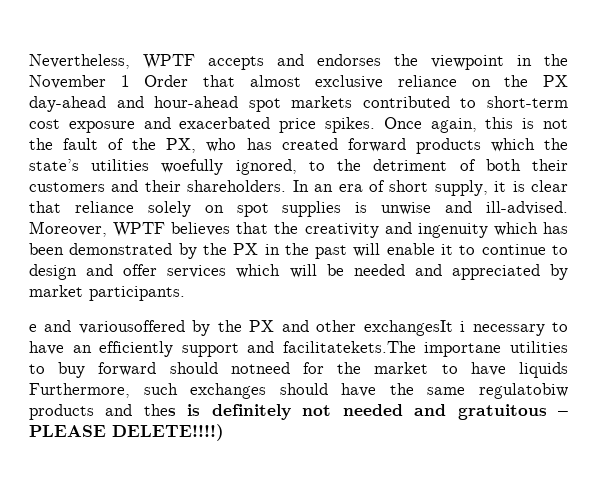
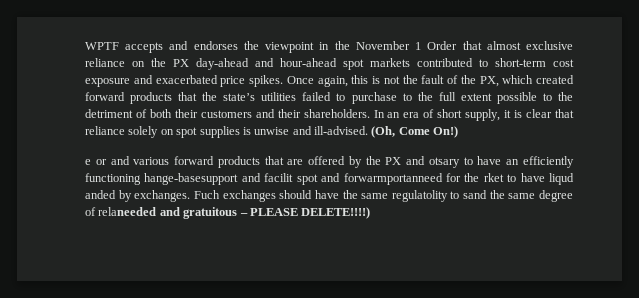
- Nevertheless, WPTF accepts and endorses the viewpoint in the November 1 Order that almost exclusive reliance on the PX day-ahead and hour-ahead spot markets contributed to short-term cost exposure and exacerbated price spikes.
+ WPTF accepts and endorses the viewpoint in the November 1 Order that almost exclusive reliance on the PX day-ahead and hour-ahead spot markets contributed to short-term cost exposure and exacerbated price spikes.
- Once again, this is not the fault of the PX, who has created forward products which the state’s utilities woefully ignored, to the detriment of both their customers and their shareholders.
+ Once again, this is not the fault of the PX, which created forward products that the state’s utilities failed to purchase to the full extent possible to the detriment of both their customers and their shareholders.
- Moreover, WPTF believes that the creativity and ingenuity which has been demonstrated by the PX in the past will enable it to continue to design and offer services which will be needed and appreciated by market participants.
- e and variousoffered by the PX and other exchangesIt i necessary to have an efficiently support and facilitatekets.The importane utilities to buy forward should notneed for the market to have liquids Furthermore, such exchanges should have the same regulatobiw products and thes is definitely not needed and gratuitous – PLEASE DELETE!!!!)
+ (Oh, Come On!)
+ e or and various forward products that are offered by the PX and otsary to have an efficiently functioning hange-basesupport and facilit spot and forwarmportanneed for the rket to have liqud anded by exchanges. Fuch exchanges should have the same regulatolity to sand the same degree of relaneeded and gratuitous – PLEASE DELETE!!!!)

